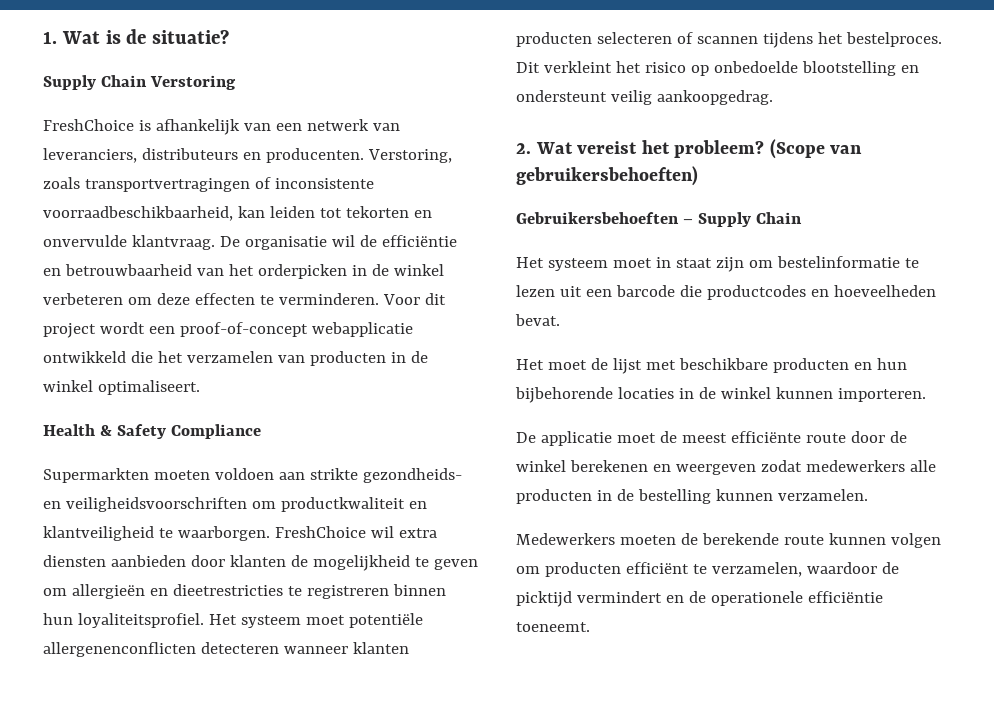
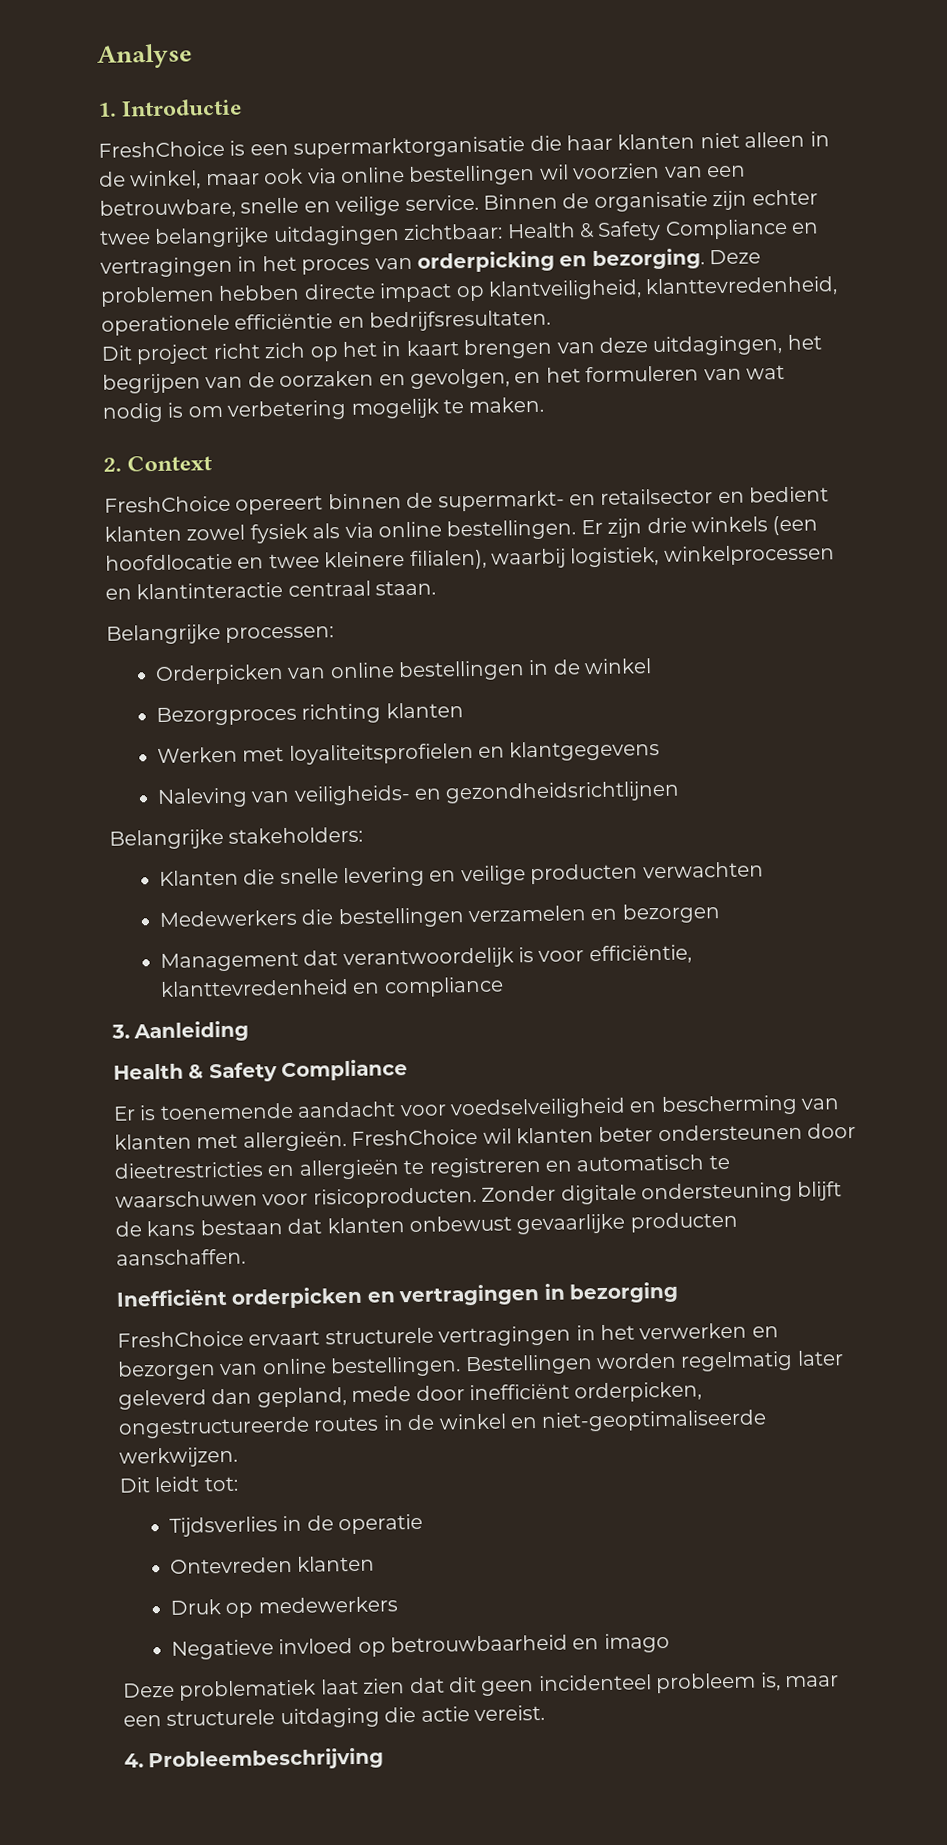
- 1. Wat is de situatie?
- Supply Chain Verstoring
- FreshChoice is afhankelijk van een netwerk van leveranciers, distributeurs en producenten. Verstoring, zoals transportvertragingen of inconsistente voorraadbeschikbaarheid, kan leiden tot tekorten en onvervulde klantvraag. De organisatie wil de efficiëntie en betrouwbaarheid van het orderpicken in de winkel verbeteren om deze effecten te verminderen. Voor dit project wordt een proof-of-concept webapplicatie ontwikkeld die het verzamelen van producten in de winkel optimaliseert.
+ Analyse
+ 1. Introductie
+ FreshChoice is een supermarktorganisatie die haar klanten niet alleen in de winkel, maar ook via online bestellingen wil voorzien van een betrouwbare, snelle en veilige service. Binnen de organisatie zijn echter twee belangrijke uitdagingen zichtbaar: Health & Safety Compliance en vertragingen in het proces van orderpicking en bezorging. Deze problemen hebben directe impact op klantveiligheid, klanttevredenheid, operationele efficiëntie en bedrijfsresultaten.
+ Dit project richt zich op het in kaart brengen van deze uitdagingen, het begrijpen van de oorzaken en gevolgen, en het formuleren van wat nodig is om verbetering mogelijk te maken.
+ 2. Context
+ FreshChoice opereert binnen de supermarkt- en retailsector en bedient klanten zowel fysiek als via online bestellingen. Er zijn drie winkels (een hoofdlocatie en twee kleinere filialen), waarbij logistiek, winkelprocessen en klantinteractie centraal staan.
+ Belangrijke processen:
+ Orderpicken van online bestellingen in de winkel
+ Bezorgproces richting klanten
+ Werken met loyaliteitsprofielen en klantgegevens
+ Naleving van veiligheids- en gezondheidsrichtlijnen
+ Belangrijke stakeholders:
+ Klanten die snelle levering en veilige producten verwachten
+ Medewerkers die bestellingen verzamelen en bezorgen
+ Management dat verantwoordelijk is voor efficiëntie, klanttevredenheid en compliance
+ 3. Aanleiding
  Health & Safety Compliance
- Supermarkten moeten voldoen aan strikte gezondheids- en veiligheidsvoorschriften om productkwaliteit en klantveiligheid te waarborgen. FreshChoice wil extra diensten aanbieden door klanten de mogelijkheid te geven om allergieën en dieetrestricties te registreren binnen hun loyaliteitsprofiel. Het systeem moet potentiële allergenenconflicten detecteren wanneer klanten producten selecteren of scannen tijdens het bestelproces. Dit verkleint het risico op onbedoelde blootstelling en ondersteunt veilig aankoopgedrag.
- 2. Wat vereist het probleem? (Scope van gebruikersbehoeften)
- Gebruikersbehoeften – Supply Chain
- Het systeem moet in staat zijn om bestelinformatie te lezen uit een barcode die productcodes en hoeveelheden bevat.
- Het moet de lijst met beschikbare producten en hun bijbehorende locaties in de winkel kunnen importeren.
- De applicatie moet de meest efficiënte route door de winkel berekenen en weergeven zodat medewerkers alle producten in de bestelling kunnen verzamelen.
- Medewerkers moeten de berekende route kunnen volgen om producten efficiënt te verzamelen, waardoor de picktijd vermindert en de operationele efficiëntie toeneemt.
+ Er is toenemende aandacht voor voedselveiligheid en bescherming van klanten met allergieën. FreshChoice wil klanten beter ondersteunen door dieetrestricties en allergieën te registreren en automatisch te waarschuwen voor risicoproducten. Zonder digitale ondersteuning blijft de kans bestaan dat klanten onbewust gevaarlijke producten aanschaffen.
+ Inefficiënt orderpicken en vertragingen in bezorging
+ FreshChoice ervaart structurele vertragingen in het verwerken en bezorgen van online bestellingen. Bestellingen worden regelmatig later geleverd dan gepland, mede door inefficiënt orderpicken, ongestructureerde routes in de winkel en niet-geoptimaliseerde werkwijzen.
+ Dit leidt tot:
+ Tijdsverlies in de operatie
+ Ontevreden klanten
+ Druk op medewerkers
+ Negatieve invloed op betrouwbaarheid en imago
+ Deze problematiek laat zien dat dit geen incidenteel probleem is, maar een structurele uitdaging die actie vereist.
+ 4. Probleembeschrijving

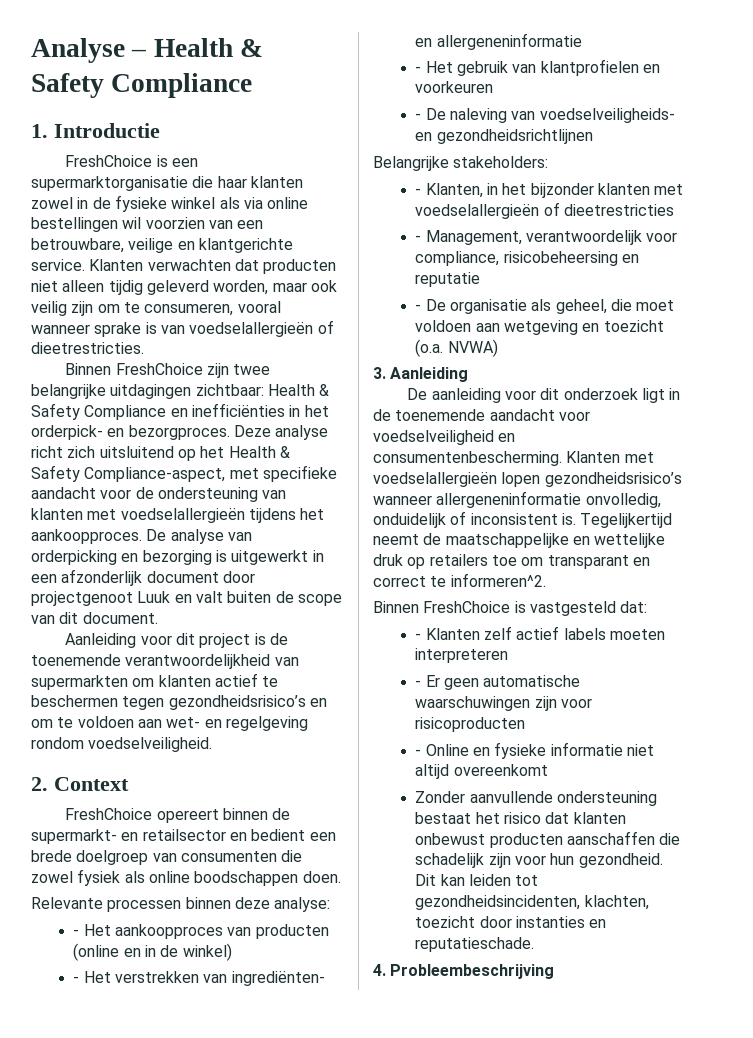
- Analyse
+ Analyse – Health & Safety Compliance
- FreshChoice is een supermarktorganisatie die haar klanten niet alleen in de winkel, maar ook via online bestellingen wil voorzien van een betrouwbare, snelle en veilige service. Binnen de organisatie zijn echter twee belangrijke uitdagingen zichtbaar: Health & Safety Compliance en vertragingen in het proces van orderpicking en bezorging. Deze problemen hebben directe impact op klantveiligheid, klanttevredenheid, operationele efficiëntie en bedrijfsresultaten.
- Dit project richt zich op het in kaart brengen van deze uitdagingen, het begrijpen van de oorzaken en gevolgen, en het formuleren van wat nodig is om verbetering mogelijk te maken.
+ FreshChoice is een supermarktorganisatie die haar klanten zowel in de fysieke winkel als via online bestellingen wil voorzien van een betrouwbare, veilige en klantgerichte service. Klanten verwachten dat producten niet alleen tijdig geleverd worden, maar ook veilig zijn om te consumeren, vooral wanneer sprake is van voedselallergieën of dieetrestricties.
+ Binnen FreshChoice zijn twee belangrijke uitdagingen zichtbaar: Health & Safety Compliance en inefficiënties in het orderpick- en bezorgproces. Deze analyse richt zich uitsluitend op het Health & Safety Compliance-aspect, met specifieke aandacht voor de ondersteuning van klanten met voedselallergieën tijdens het aankoopproces. De analyse van orderpicking en bezorging is uitgewerkt in een afzonderlijk document door projectgenoot Luuk en valt buiten de scope van dit document.
+ Aanleiding voor dit project is de toenemende verantwoordelijkheid van supermarkten om klanten actief te beschermen tegen gezondheidsrisico’s en om te voldoen aan wet- en regelgeving rondom voedselveiligheid.
- FreshChoice opereert binnen de supermarkt- en retailsector en bedient klanten zowel fysiek als via online bestellingen. Er zijn drie winkels (een hoofdlocatie en twee kleinere filialen), waarbij logistiek, winkelprocessen en klantinteractie centraal staan.
- Belangrijke processen:
- Orderpicken van online bestellingen in de winkel
- Bezorgproces richting klanten
- Werken met loyaliteitsprofielen en klantgegevens
- Naleving van veiligheids- en gezondheidsrichtlijnen
+ FreshChoice opereert binnen de supermarkt- en retailsector en bedient een brede doelgroep van consumenten die zowel fysiek als online boodschappen doen.
+ Relevante processen binnen deze analyse:
+ - Het aankoopproces van producten (online en in de winkel)
+ - Het verstrekken van ingrediënten- en allergeneninformatie
+ - Het gebruik van klantprofielen en voorkeuren
+ - De naleving van voedselveiligheids- en gezondheidsrichtlijnen
  Belangrijke stakeholders:
- Klanten die snelle levering en veilige producten verwachten
- Medewerkers die bestellingen verzamelen en bezorgen
- Management dat verantwoordelijk is voor efficiëntie, klanttevredenheid en compliance
+ - Klanten, in het bijzonder klanten met voedselallergieën of dieetrestricties
+ - Management, verantwoordelijk voor compliance, risicobeheersing en reputatie
+ - De organisatie als geheel, die moet voldoen aan wetgeving en toezicht (o.a. NVWA)
  3. Aanleiding
- Health & Safety Compliance
- Er is toenemende aandacht voor voedselveiligheid en bescherming van klanten met allergieën. FreshChoice wil klanten beter ondersteunen door dieetrestricties en allergieën te registreren en automatisch te waarschuwen voor risicoproducten. Zonder digitale ondersteuning blijft de kans bestaan dat klanten onbewust gevaarlijke producten aanschaffen.
- Inefficiënt orderpicken en vertragingen in bezorging
- FreshChoice ervaart structurele vertragingen in het verwerken en bezorgen van online bestellingen. Bestellingen worden regelmatig later geleverd dan gepland, mede door inefficiënt orderpicken, ongestructureerde routes in de winkel en niet-geoptimaliseerde werkwijzen.
- Dit leidt tot:
- Tijdsverlies in de operatie
- Ontevreden klanten
- Druk op medewerkers
- Negatieve invloed op betrouwbaarheid en imago
- Deze problematiek laat zien dat dit geen incidenteel probleem is, maar een structurele uitdaging die actie vereist.
+ De aanleiding voor dit onderzoek ligt in de toenemende aandacht voor voedselveiligheid en consumentenbescherming. Klanten met voedselallergieën lopen gezondheidsrisico’s wanneer allergeneninformatie onvolledig, onduidelijk of inconsistent is. Tegelijkertijd neemt de maatschappelijke en wettelijke druk op retailers toe om transparant en correct te informeren^2.
+ Binnen FreshChoice is vastgesteld dat:
+ - Klanten zelf actief labels moeten interpreteren
+ - Er geen automatische waarschuwingen zijn voor risicoproducten
+ - Online en fysieke informatie niet altijd overeenkomt
+ Zonder aanvullende ondersteuning bestaat het risico dat klanten onbewust producten aanschaffen die schadelijk zijn voor hun gezondheid. Dit kan leiden tot gezondheidsincidenten, klachten, toezicht door instanties en reputatieschade.

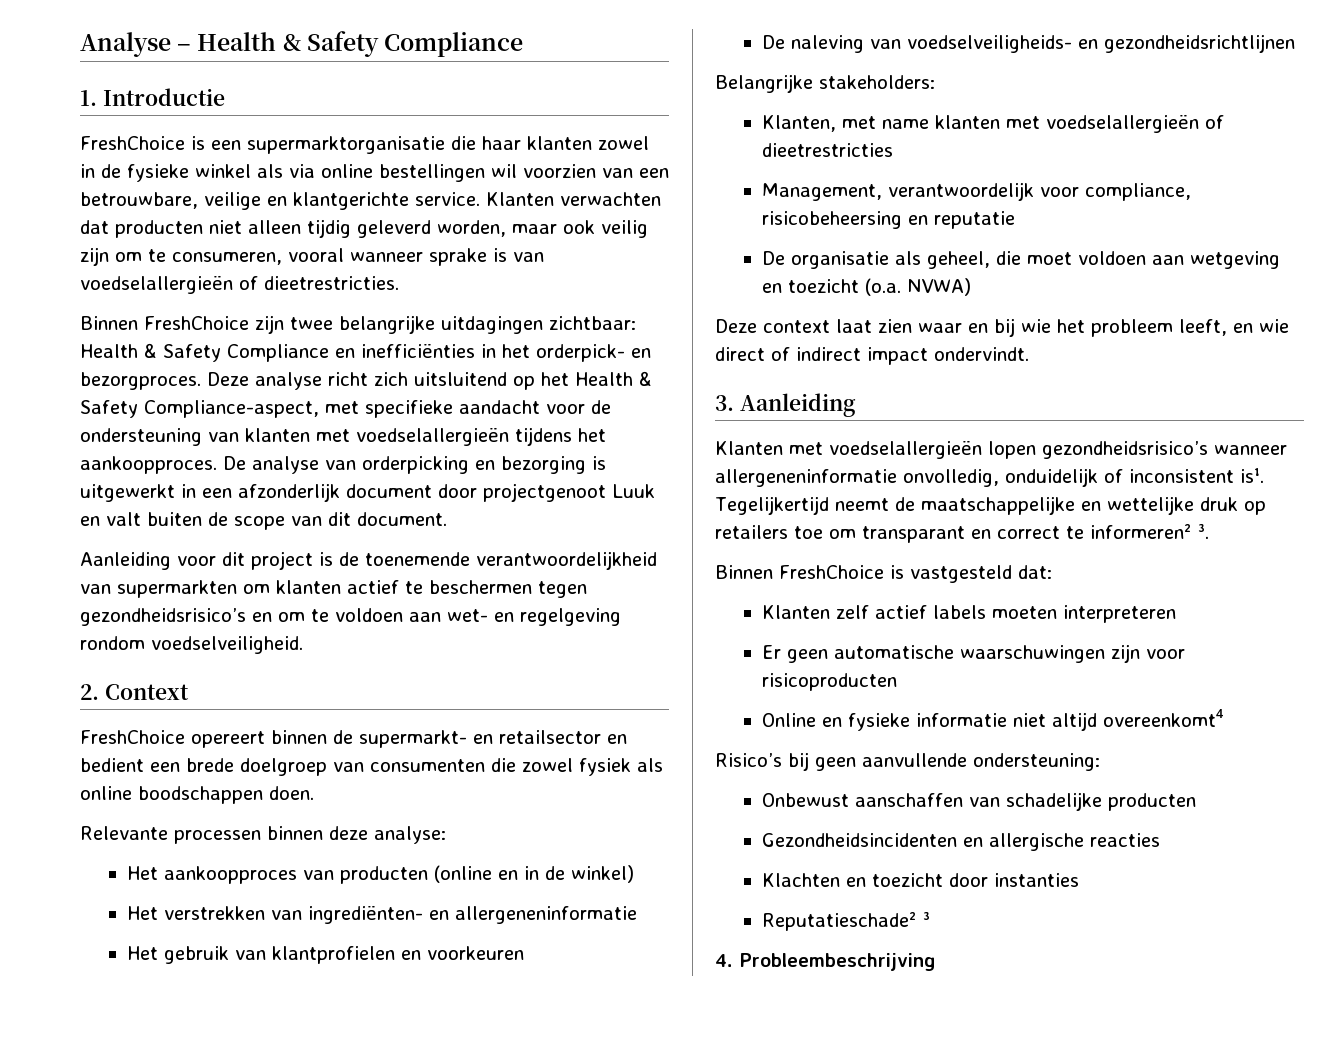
- - Het aankoopproces van producten (online en in de winkel)
+ Het aankoopproces van producten (online en in de winkel)
- - Het verstrekken van ingrediënten- en allergeneninformatie
+ Het verstrekken van ingrediënten- en allergeneninformatie
- - Het gebruik van klantprofielen en voorkeuren
+ Het gebruik van klantprofielen en voorkeuren
- - De naleving van voedselveiligheids- en gezondheidsrichtlijnen
+ De naleving van voedselveiligheids- en gezondheidsrichtlijnen
- - Klanten, in het bijzonder klanten met voedselallergieën of dieetrestricties
+ Klanten, met name klanten met voedselallergieën of dieetrestricties
- - Management, verantwoordelijk voor compliance, risicobeheersing en reputatie
+ Management, verantwoordelijk voor compliance, risicobeheersing en reputatie
- - De organisatie als geheel, die moet voldoen aan wetgeving en toezicht (o.a. NVWA)
+ De organisatie als geheel, die moet voldoen aan wetgeving en toezicht (o.a. NVWA)
+ Deze context laat zien waar en bij wie het probleem leeft, en wie direct of indirect impact ondervindt.
  3. Aanleiding
- De aanleiding voor dit onderzoek ligt in de toenemende aandacht voor voedselveiligheid en consumentenbescherming. Klanten met voedselallergieën lopen gezondheidsrisico’s wanneer allergeneninformatie onvolledig, onduidelijk of inconsistent is.
+ Klanten met voedselallergieën lopen gezondheidsrisico’s wanneer allergeneninformatie onvolledig, onduidelijk of inconsistent is¹.
- Tegelijkertijd neemt de maatschappelijke en wettelijke druk op retailers toe om transparant en correct te informeren^2.
+ Tegelijkertijd neemt de maatschappelijke en wettelijke druk op retailers toe om transparant en correct te informeren² ³.
- - Klanten zelf actief labels moeten interpreteren
+ Klanten zelf actief labels moeten interpreteren
- - Er geen automatische waarschuwingen zijn voor risicoproducten
+ Er geen automatische waarschuwingen zijn voor risicoproducten
- - Online en fysieke informatie niet altijd overeenkomt
- Zonder aanvullende ondersteuning bestaat het risico dat klanten onbewust producten aanschaffen die schadelijk zijn voor hun gezondheid. Dit kan leiden tot gezondheidsincidenten, klachten, toezicht door instanties en reputatieschade.
+ Online en fysieke informatie niet altijd overeenkomt⁴
+ Risico’s bij geen aanvullende ondersteuning:
+ Onbewust aanschaffen van schadelijke producten
+ Gezondheidsincidenten en allergische reacties
+ Klachten en toezicht door instanties
+ Reputatieschade² ³

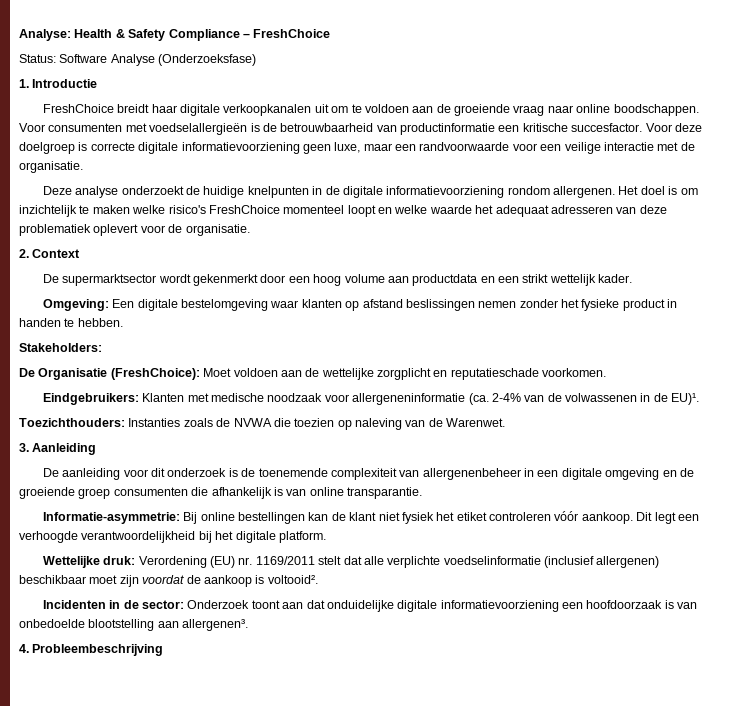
- Analyse – Health & Safety Compliance
+ Analyse: Health & Safety Compliance – FreshChoice
+ Status: Software Analyse (Onderzoeksfase)
  1. Introductie
- FreshChoice is een supermarktorganisatie die haar klanten zowel in de fysieke winkel als via online bestellingen wil voorzien van een betrouwbare, veilige en klantgerichte service. Klanten verwachten dat producten niet alleen tijdig geleverd worden, maar ook veilig zijn om te consumeren, vooral wanneer sprake is van voedselallergieën of dieetrestricties.
- Binnen FreshChoice zijn twee belangrijke uitdagingen zichtbaar: Health & Safety Compliance en inefficiënties in het orderpick- en bezorgproces. Deze analyse richt zich uitsluitend op het Health & Safety Compliance-aspect, met specifieke aandacht voor de ondersteuning van klanten met voedselallergieën tijdens het aankoopproces. De analyse van orderpicking en bezorging is uitgewerkt in een afzonderlijk document door projectgenoot Luuk en valt buiten de scope van dit document.
- Aanleiding voor dit project is de toenemende verantwoordelijkheid van supermarkten om klanten actief te beschermen tegen gezondheidsrisico’s en om te voldoen aan wet- en regelgeving rondom voedselveiligheid.
+ FreshChoice breidt haar digitale verkoopkanalen uit om te voldoen aan de groeiende vraag naar online boodschappen. Voor consumenten met voedselallergieën is de betrouwbaarheid van productinformatie een kritische succesfactor. Voor deze doelgroep is correcte digitale informatievoorziening geen luxe, maar een randvoorwaarde voor een veilige interactie met de organisatie.
+ Deze analyse onderzoekt de huidige knelpunten in de digitale informatievoorziening rondom allergenen. Het doel is om inzichtelijk te maken welke risico's FreshChoice momenteel loopt en welke waarde het adequaat adresseren van deze problematiek oplevert voor de organisatie.
  2. Context
- FreshChoice opereert binnen de supermarkt- en retailsector en bedient een brede doelgroep van consumenten die zowel fysiek als online boodschappen doen.
- Relevante processen binnen deze analyse:
- Het aankoopproces van producten (online en in de winkel)
- Het verstrekken van ingrediënten- en allergeneninformatie
- Het gebruik van klantprofielen en voorkeuren
- De naleving van voedselveiligheids- en gezondheidsrichtlijnen
- Belangrijke stakeholders:
- Klanten, met name klanten met voedselallergieën of dieetrestricties
- Management, verantwoordelijk voor compliance, risicobeheersing en reputatie
- De organisatie als geheel, die moet voldoen aan wetgeving en toezicht (o.a. NVWA)
- Deze context laat zien waar en bij wie het probleem leeft, en wie direct of indirect impact ondervindt.
+ De supermarktsector wordt gekenmerkt door een hoog volume aan productdata en een strikt wettelijk kader.
+ Omgeving: Een digitale bestelomgeving waar klanten op afstand beslissingen nemen zonder het fysieke product in handen te hebben.
+ Stakeholders:
+ De Organisatie (FreshChoice): Moet voldoen aan de wettelijke zorgplicht en reputatieschade voorkomen.
+ Eindgebruikers: Klanten met medische noodzaak voor allergeneninformatie (ca. 2-4% van de volwassenen in de EU)¹.
+ Toezichthouders: Instanties zoals de NVWA die toezien op naleving van de Warenwet.
  3. Aanleiding
- Klanten met voedselallergieën lopen gezondheidsrisico’s wanneer allergeneninformatie onvolledig, onduidelijk of inconsistent is¹. Tegelijkertijd neemt de maatschappelijke en wettelijke druk op retailers toe om transparant en correct te informeren² ³.
- Binnen FreshChoice is vastgesteld dat:
- Klanten zelf actief labels moeten interpreteren
- Er geen automatische waarschuwingen zijn voor risicoproducten
- Online en fysieke informatie niet altijd overeenkomt⁴
- Risico’s bij geen aanvullende ondersteuning:
- Onbewust aanschaffen van schadelijke producten
- Gezondheidsincidenten en allergische reacties
- Klachten en toezicht door instanties
- Reputatieschade² ³
+ De aanleiding voor dit onderzoek is de toenemende complexiteit van allergenenbeheer in een digitale omgeving en de groeiende groep consumenten die afhankelijk is van online transparantie.
+ Informatie-asymmetrie: Bij online bestellingen kan de klant niet fysiek het etiket controleren vóór aankoop. Dit legt een verhoogde verantwoordelijkheid bij het digitale platform.
+ Wettelijke druk: Verordening (EU) nr. 1169/2011 stelt dat alle verplichte voedselinformatie (inclusief allergenen) beschikbaar moet zijn voordat de aankoop is voltooid².
+ Incidenten in de sector: Onderzoek toont aan dat onduidelijke digitale informatievoorziening een hoofdoorzaak is van onbedoelde blootstelling aan allergenen³.

